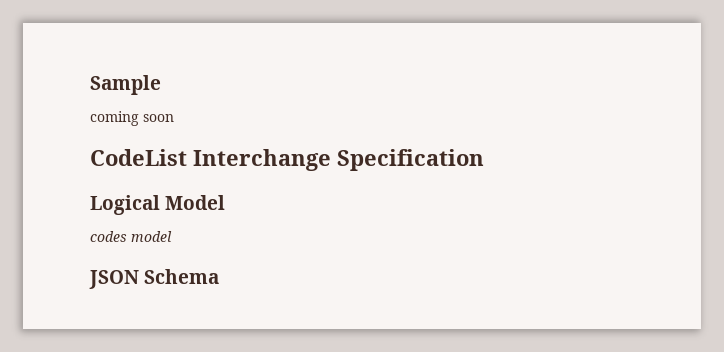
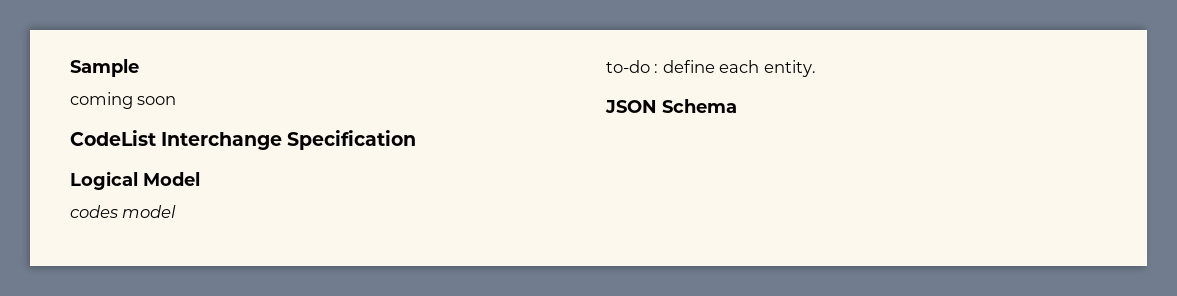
+ to-do : define each entity.

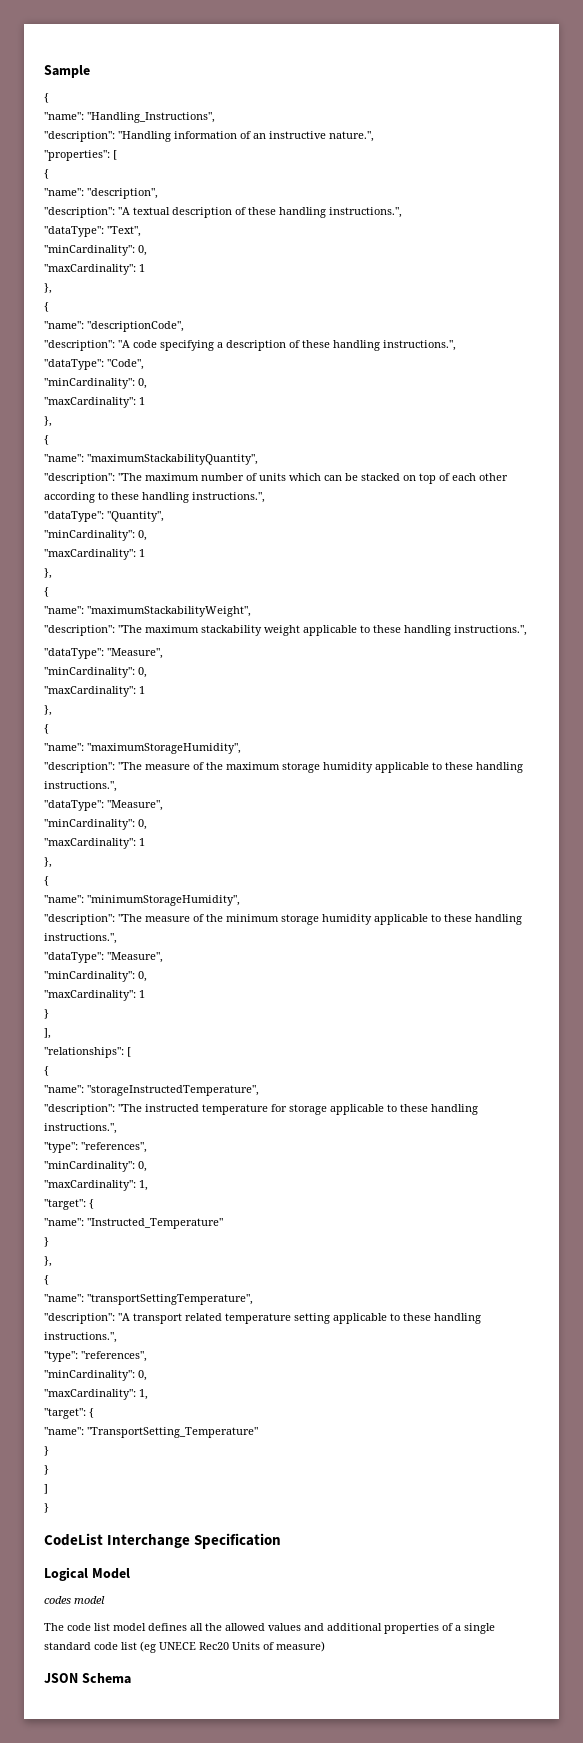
  Sample
- coming soon
+ {
+ "name": "Handling_Instructions",
+ "description": "Handling information of an instructive nature.",
+ "properties": [
+ {
+ "name": "description",
+ "description": "A textual description of these handling instructions.",
+ "dataType": "Text",
+ "minCardinality": 0,
+ "maxCardinality": 1
+ },
+ {
+ "name": "descriptionCode",
+ "description": "A code specifying a description of these handling instructions.",
+ "dataType": "Code",
+ "minCardinality": 0,
+ "maxCardinality": 1
+ },
+ {
+ "name": "maximumStackabilityQuantity",
+ "description": "The maximum number of units which can be stacked on top of each other according to these handling instructions.",
+ "dataType": "Quantity",
+ "minCardinality": 0,
+ "maxCardinality": 1
+ },
+ {
+ "name": "maximumStackabilityWeight",
+ "description": "The maximum stackability weight applicable to these handling instructions.",
+ "dataType": "Measure",
+ "minCardinality": 0,
+ "maxCardinality": 1
+ },
+ {
+ "name": "maximumStorageHumidity",
+ "description": "The measure of the maximum storage humidity applicable to these handling instructions.",
+ "dataType": "Measure",
+ "minCardinality": 0,
+ "maxCardinality": 1
+ },
+ {
+ "name": "minimumStorageHumidity",
+ "description": "The measure of the minimum storage humidity applicable to these handling instructions.",
+ "dataType": "Measure",
+ "minCardinality": 0,
+ "maxCardinality": 1
+ }
+ ],
+ "relationships": [
+ {
+ "name": "storageInstructedTemperature",
+ "description": "The instructed temperature for storage applicable to these handling instructions.",
+ "type": "references",
+ "minCardinality": 0,
+ "maxCardinality": 1,
+ "target": {
+ "name": "Instructed_Temperature"
+ }
+ },
+ {
+ "name": "transportSettingTemperature",
+ "description": "A transport related temperature setting applicable to these handling instructions.",
+ "type": "references",
+ "minCardinality": 0,
+ "maxCardinality": 1,
+ "target": {
+ "name": "TransportSetting_Temperature"
+ }
+ }
+ ]
+ }
- to-do : define each entity.
+ The code list model defines all the allowed values and additional properties of a single standard code list (eg UNECE Rec20 Units of measure)

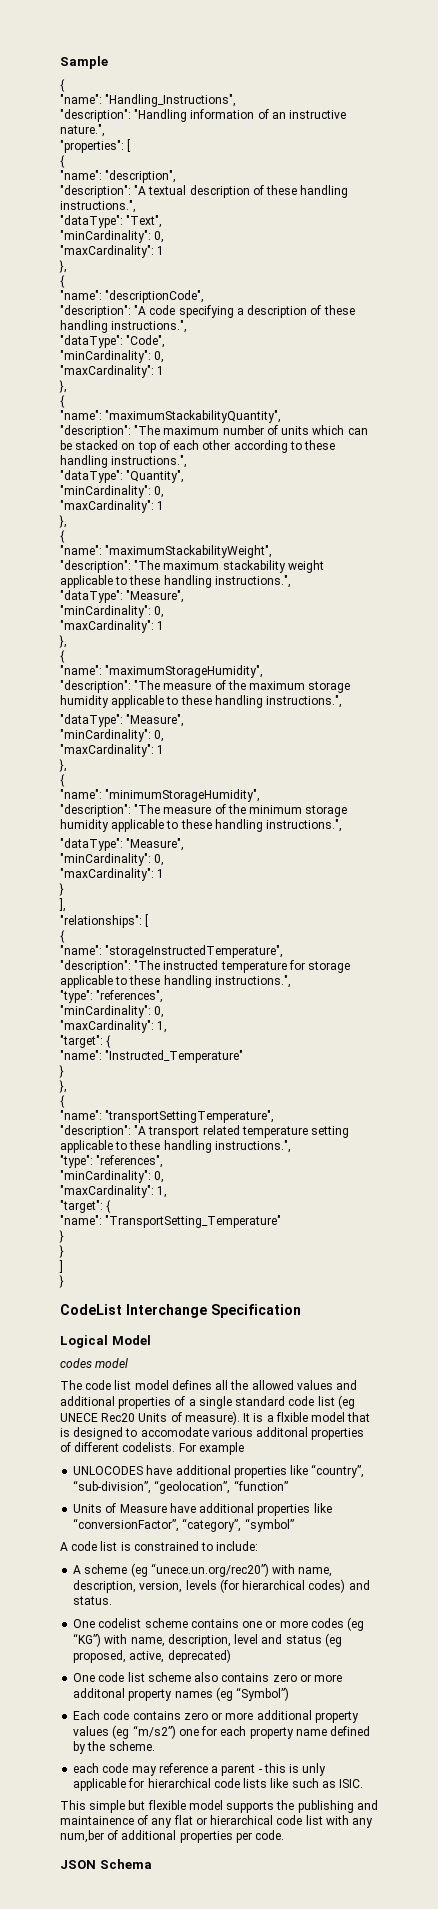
- The code list model defines all the allowed values and additional properties of a single standard code list (eg UNECE Rec20 Units of measure)
+ The code list model defines all the allowed values and additional properties of a single standard code list (eg UNECE Rec20 Units of measure). It is a flxible model that is designed to accomodate various additonal properties of different codelists. For example
+ UNLOCODES have additional properties like “country”, “sub-division”, “geolocation”, “function”
+ Units of Measure have additional properties like “conversionFactor”, “category”, “symbol”
+ A code list is constrained to include:
+ A scheme (eg “unece.un.org/rec20”) with name, description, version, levels (for hierarchical codes) and status.
+ One codelist scheme contains one or more codes (eg “KG”) with name, description, level and status (eg proposed, active, deprecated)
+ One code list scheme also contains zero or more additonal property names (eg “Symbol”)
+ Each code contains zero or more additional property values (eg “m/s2”) one for each property name defined by the scheme.
+ each code may reference a parent - this is unly applicable for hierarchical code lists like such as ISIC.
+ This simple but flexible model supports the publishing and maintainence of any flat or hierarchical code list with any num,ber of additional properties per code.

